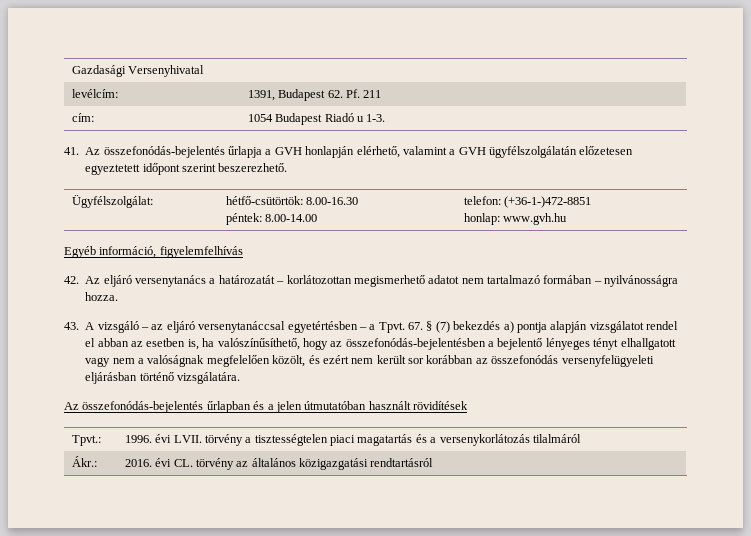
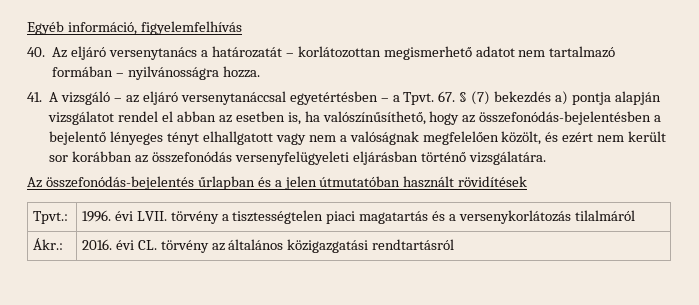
- Gazdasági Versenyhivatal
- levélcím: | 1391, Budapest 62. Pf. 211
- cím: | 1054 Budapest Riadó u 1-3.
- 41. Az összefonódás-bejelentés űrlapja a GVH honlapján elérhető, valamint a GVH ügyfélszolgálatán előzetesen egyeztetett időpont szerint beszerezhető.
- Ügyfélszolgálat: | hétfő-csütörtök: 8.00-16.30
- péntek: 8.00-14.00 | telefon: (+36-1-)472-8851
- honlap: www.gvh.hu
- 42. Az eljáró versenytanács a határozatát – korlátozottan megismerhető adatot nem tartalmazó formában – nyilvánosságra hozza.
+ 40. Az eljáró versenytanács a határozatát – korlátozottan megismerhető adatot nem tartalmazó formában – nyilvánosságra hozza.
- 43. A vizsgáló – az eljáró versenytanáccsal egyetértésben – a Tpvt.
+ 41. A vizsgáló – az eljáró versenytanáccsal egyetértésben – a Tpvt.

